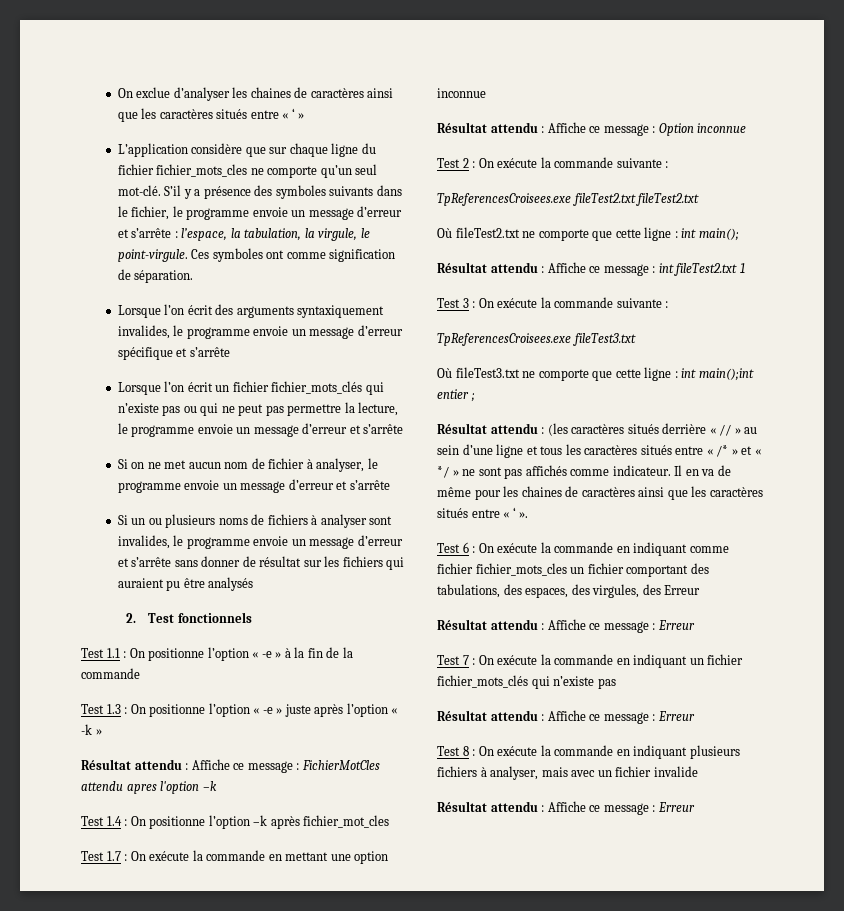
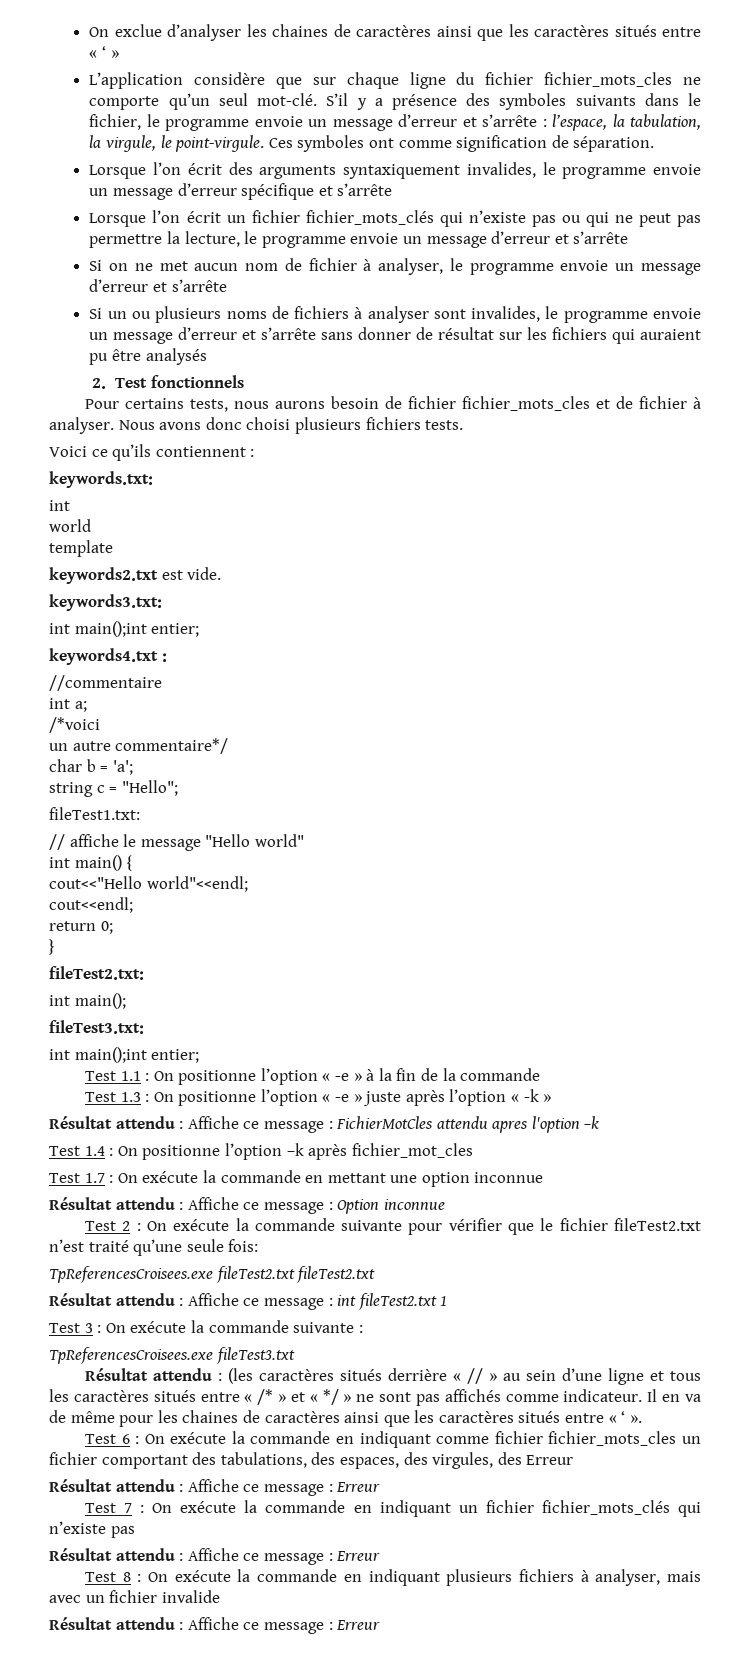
+ Pour certains tests, nous aurons besoin de fichier fichier_mots_cles et de fichier à analyser. Nous avons donc choisi plusieurs fichiers tests.
+ Voici ce qu’ils contiennent :
+ keywords.txt:
+ int
+ world
+ template
+ keywords2.txt est vide.
+ keywords3.txt:
+ int main();int entier;
+ keywords4.txt :
+ //commentaire
+ int a;
+ /*voici
+ un autre commentaire*/
+ char b = 'a';
+ string c = "Hello";
+ fileTest1.txt:
+ // affiche le message "Hello world"
+ int main() {
+ cout<<"Hello world"<<endl;
+ cout<<endl;
+ return 0;
+ }
+ fileTest2.txt:
+ int main();
+ fileTest3.txt:
+ int main();int entier;
- Test 2 : On exécute la commande suivante :
+ Test 2 : On exécute la commande suivante pour vérifier que le fichier fileTest2.txt n’est traité qu’une seule fois:
  TpReferencesCroisees.exe fileTest2.txt fileTest2.txt
- Où fileTest2.txt ne comporte que cette ligne : int main();
- Où fileTest3.txt ne comporte que cette ligne : int main();int entier ;

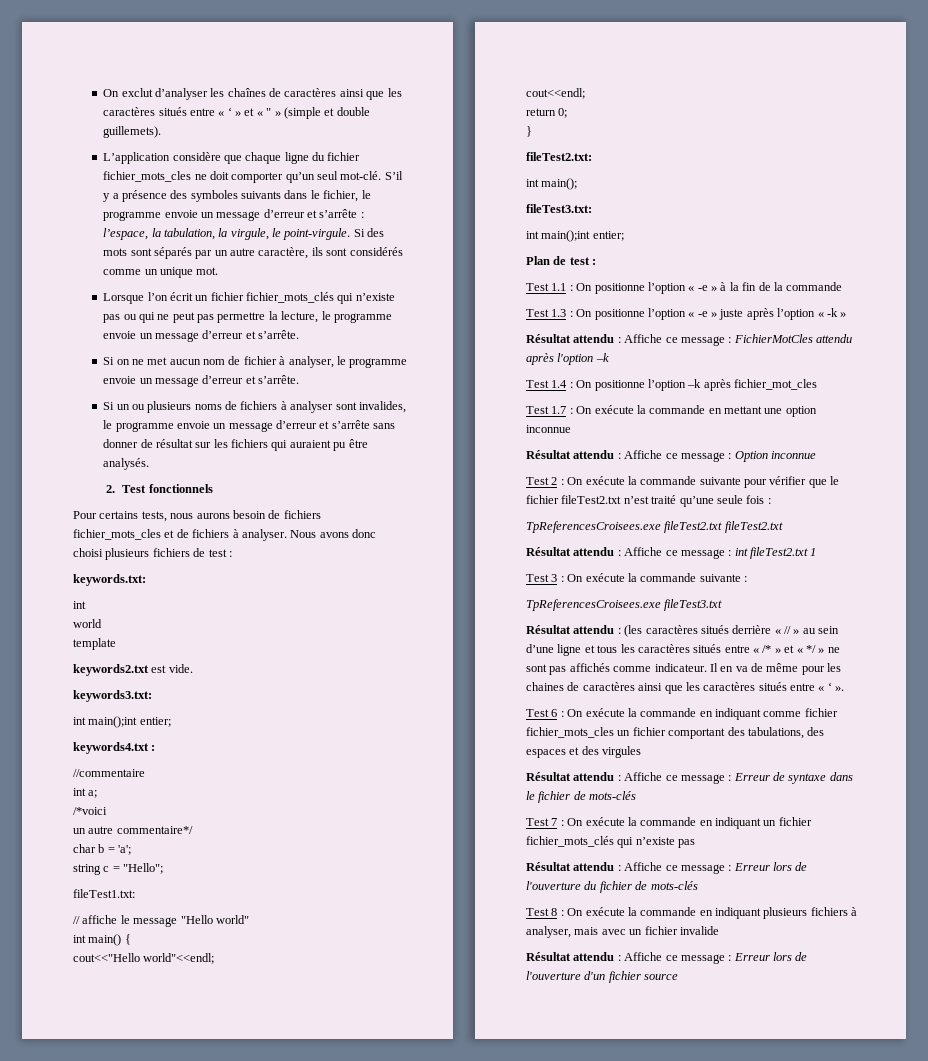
- On exclue d’analyser les chaines de caractères ainsi que les caractères situés entre « ‘ »
+ On exclut d’analyser les chaînes de caractères ainsi que les caractères situés entre « ‘ » et « " » (simple et double guillemets).
- L’application considère que sur chaque ligne du fichier fichier_mots_cles ne comporte qu’un seul mot-clé.
+ L’application considère que chaque ligne du fichier fichier_mots_cles ne doit comporter qu’un seul mot-clé.
- Ces symboles ont comme signification de séparation.
- Lorsque l’on écrit des arguments syntaxiquement invalides, le programme envoie un message d’erreur spécifique et s’arrête
+ Si des mots sont séparés par un autre caractère, ils sont considérés comme un unique mot.
- Lorsque l’on écrit un fichier fichier_mots_clés qui n’existe pas ou qui ne peut pas permettre la lecture, le programme envoie un message d’erreur et s’arrête
+ Lorsque l’on écrit un fichier fichier_mots_clés qui n’existe pas ou qui ne peut pas permettre la lecture, le programme envoie un message d’erreur et s’arrête.
- Si on ne met aucun nom de fichier à analyser, le programme envoie un message d’erreur et s’arrête
+ Si on ne met aucun nom de fichier à analyser, le programme envoie un message d’erreur et s’arrête.
- Si un ou plusieurs noms de fichiers à analyser sont invalides, le programme envoie un message d’erreur et s’arrête sans donner de résultat sur les fichiers qui auraient pu être analysés
+ Si un ou plusieurs noms de fichiers à analyser sont invalides, le programme envoie un message d’erreur et s’arrête sans donner de résultat sur les fichiers qui auraient pu être analysés.
- Pour certains tests, nous aurons besoin de fichier fichier_mots_cles et de fichier à analyser.
+ Pour certains tests, nous aurons besoin de fichiers fichier_mots_cles et de fichiers à analyser.
- Nous avons donc choisi plusieurs fichiers tests.
- Voici ce qu’ils contiennent :
+ Nous avons donc choisi plusieurs fichiers de test :
+ Plan de test :
- Résultat attendu : Affiche ce message : FichierMotCles attendu apres l'option –k
+ Résultat attendu : Affiche ce message : FichierMotCles attendu après l'option –k
- Test 2 : On exécute la commande suivante pour vérifier que le fichier fileTest2.txt n’est traité qu’une seule fois:
+ Test 2 : On exécute la commande suivante pour vérifier que le fichier fileTest2.txt n’est traité qu’une seule fois :
- Test 6 : On exécute la commande en indiquant comme fichier fichier_mots_cles un fichier comportant des tabulations, des espaces, des virgules, des Erreur
- Résultat attendu : Affiche ce message : Erreur
+ Test 6 : On exécute la commande en indiquant comme fichier fichier_mots_cles un fichier comportant des tabulations, des espaces et des virgules
+ Résultat attendu : Affiche ce message : Erreur de syntaxe dans le fichier de mots-clés
  Test 7 : On exécute la commande en indiquant un fichier fichier_mots_clés qui n’existe pas
- Résultat attendu : Affiche ce message : Erreur
+ Résultat attendu : Affiche ce message : Erreur lors de l'ouverture du fichier de mots-clés
  Test 8 : On exécute la commande en indiquant plusieurs fichiers à analyser, mais avec un fichier invalide
- Résultat attendu : Affiche ce message : Erreur
+ Résultat attendu : Affiche ce message : Erreur lors de l'ouverture d'un fichier source

